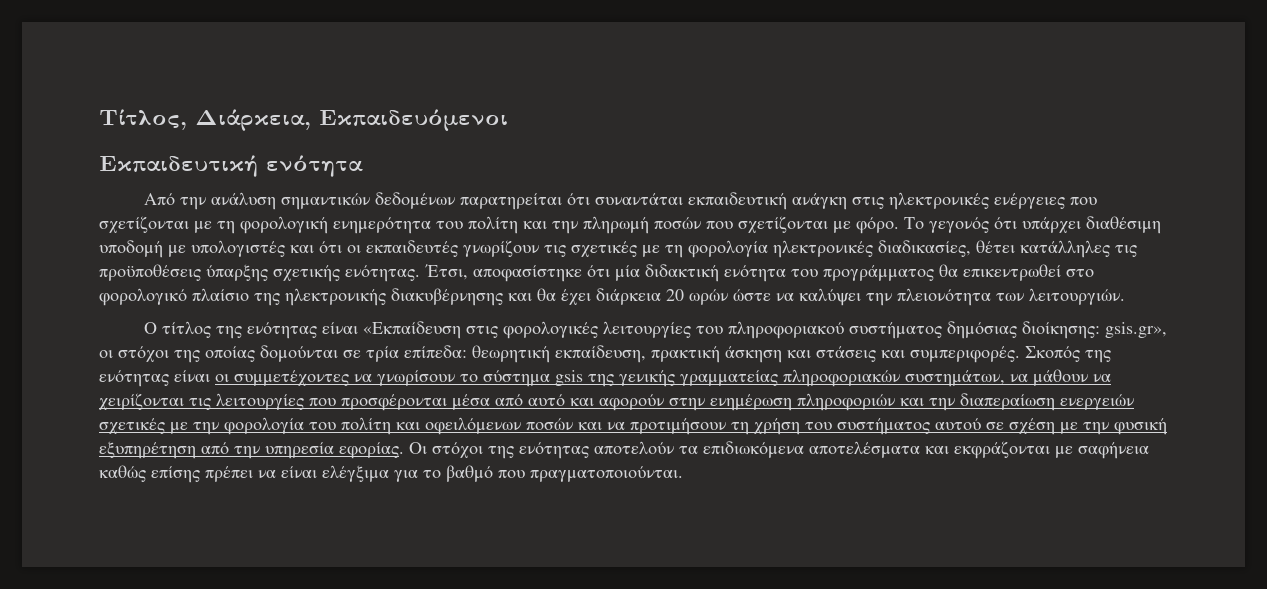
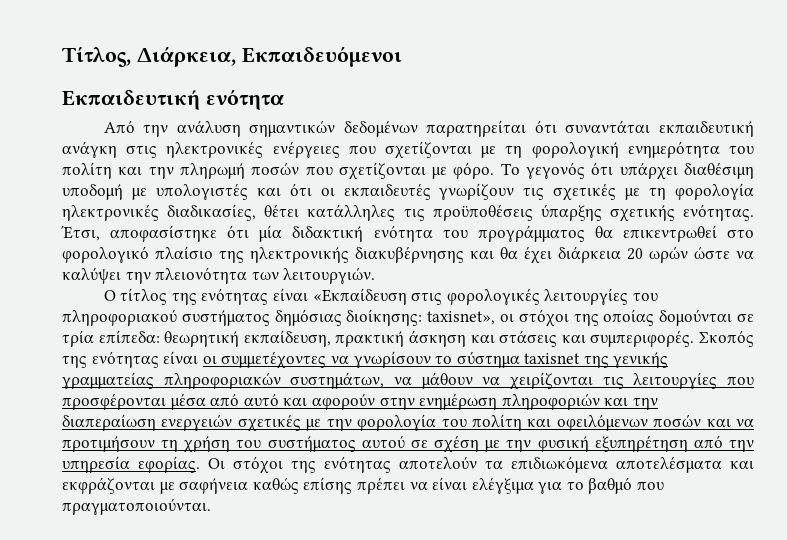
- Ο τίτλος της ενότητας είναι «Εκπαίδευση στις φορολογικές λειτουργίες του πληροφοριακού συστήματος δημόσιας διοίκησης: gsis.gr», οι στόχοι της οποίας δομούνται σε τρία επίπεδα: θεωρητική εκπαίδευση, πρακτική άσκηση και στάσεις και συμπεριφορές.
+ Ο τίτλος της ενότητας είναι «Εκπαίδευση στις φορολογικές λειτουργίες του πληροφοριακού συστήματος δημόσιας διοίκησης: taxisnet», οι στόχοι της οποίας δομούνται σε τρία επίπεδα: θεωρητική εκπαίδευση, πρακτική άσκηση και στάσεις και συμπεριφορές.
- Σκοπός της ενότητας είναι οι συμμετέχοντες να γνωρίσουν το σύστημα gsis της γενικής γραμματείας πληροφοριακών συστημάτων, να μάθουν να χειρίζονται τις λειτουργίες που προσφέρονται μέσα από αυτό και αφορούν στην ενημέρωση πληροφοριών και την διαπεραίωση ενεργειών σχετικές με την φορολογία του πολίτη και οφειλόμενων ποσών και να προτιμήσουν τη χρήση του συστήματος αυτού σε σχέση με την φυσική εξυπηρέτηση από την υπηρεσία εφορίας.
+ Σκοπός της ενότητας είναι οι συμμετέχοντες να γνωρίσουν το σύστημα taxisnet της γενικής γραμματείας πληροφοριακών συστημάτων, να μάθουν να χειρίζονται τις λειτουργίες που προσφέρονται μέσα από αυτό και αφορούν στην ενημέρωση πληροφοριών και την διαπεραίωση ενεργειών σχετικές με την φορολογία του πολίτη και οφειλόμενων ποσών και να προτιμήσουν τη χρήση του συστήματος αυτού σε σχέση με την φυσική εξυπηρέτηση από την υπηρεσία εφορίας.

